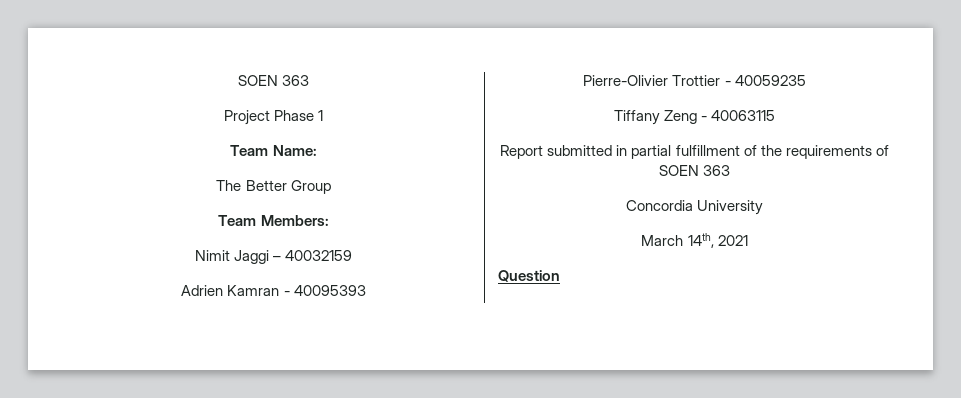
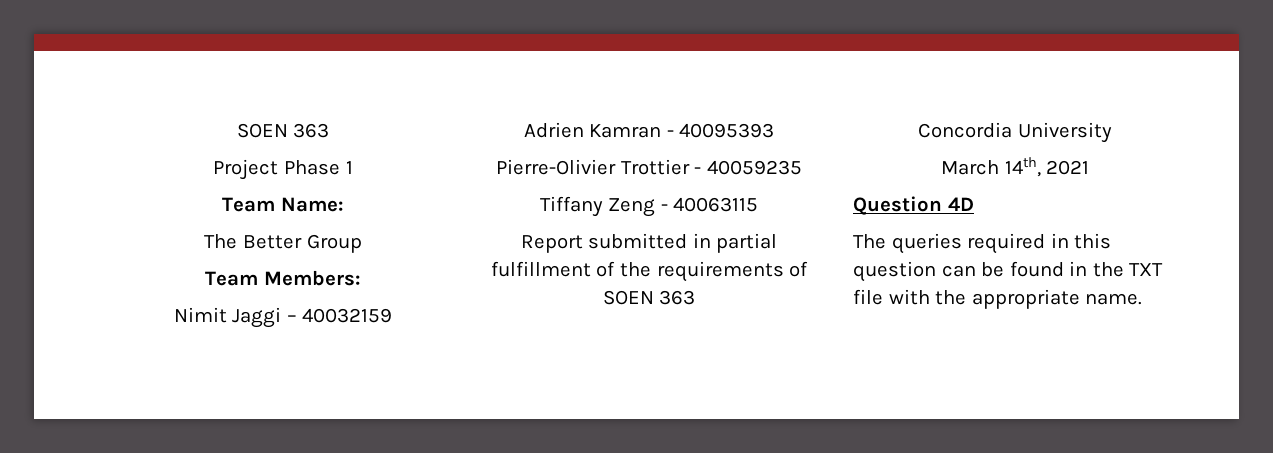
- Question
+ Question 4D
+ The queries required in this question can be found in the TXT file with the appropriate name.

